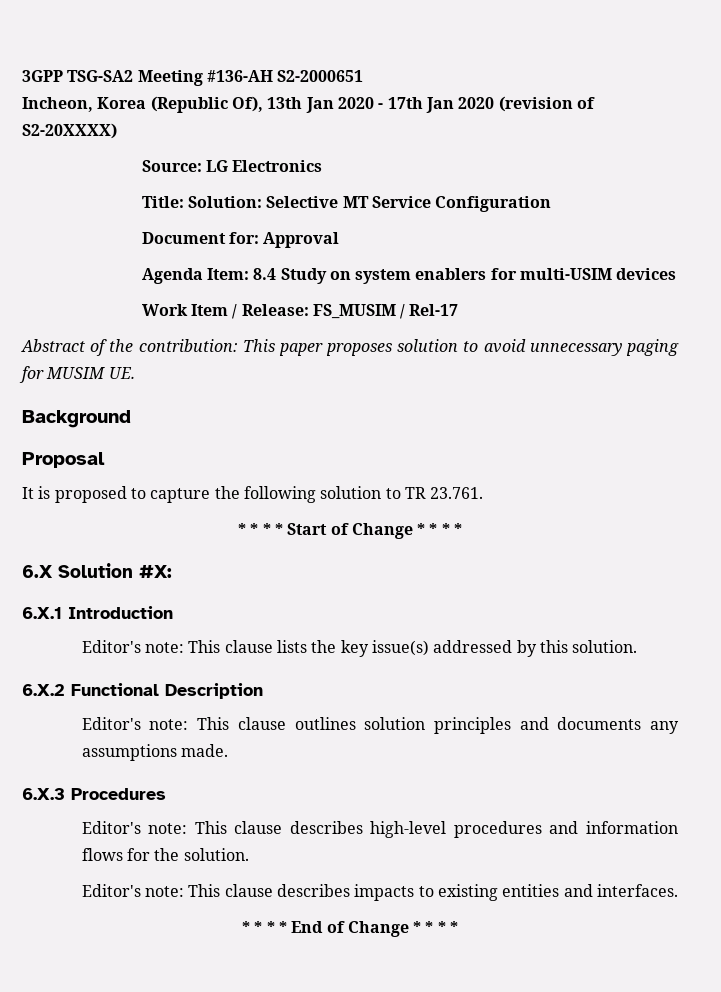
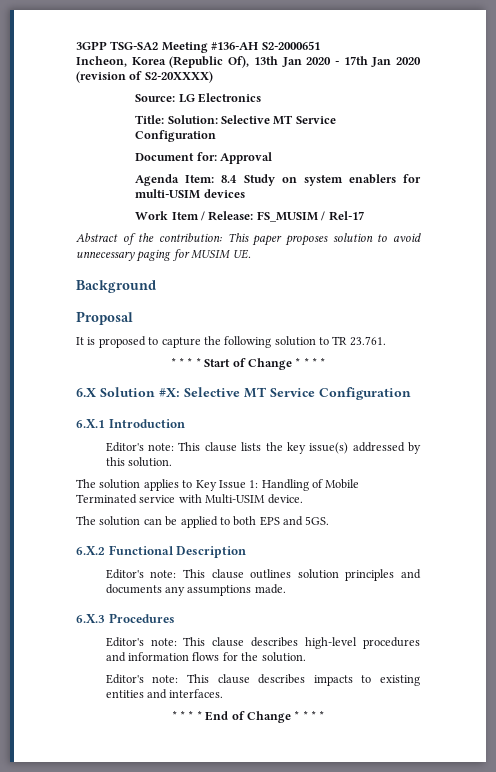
- 6.X Solution #X:
+ 6.X Solution #X: Selective MT Service Configuration
+ The solution applies to Key Issue 1: Handling of Mobile Terminated service with Multi-USIM device.
+ The solution can be applied to both EPS and 5GS.

